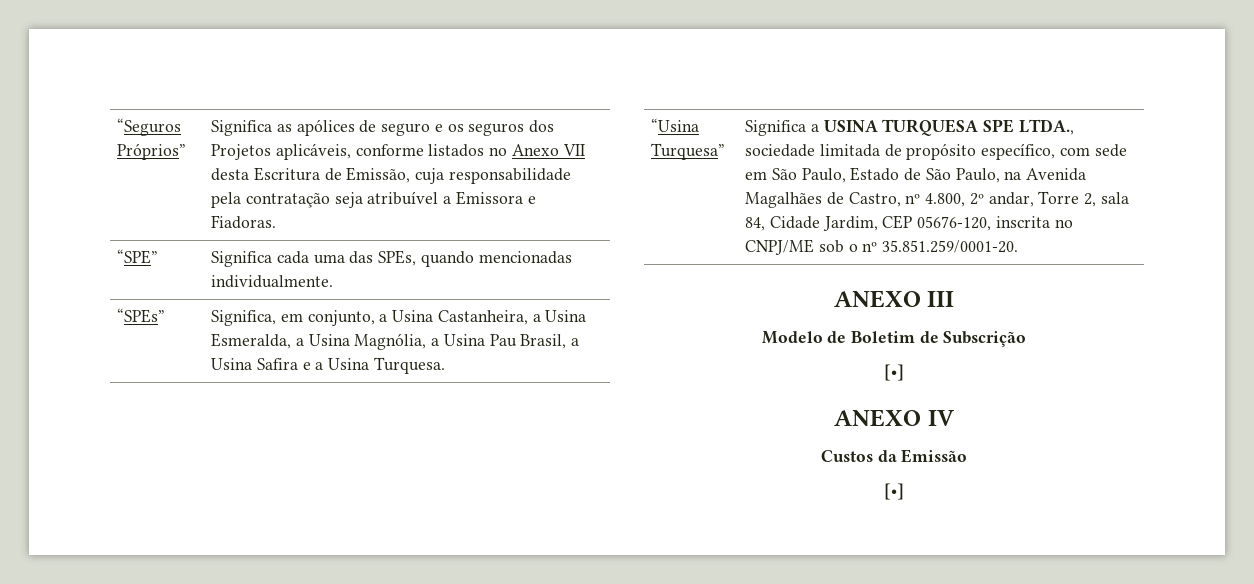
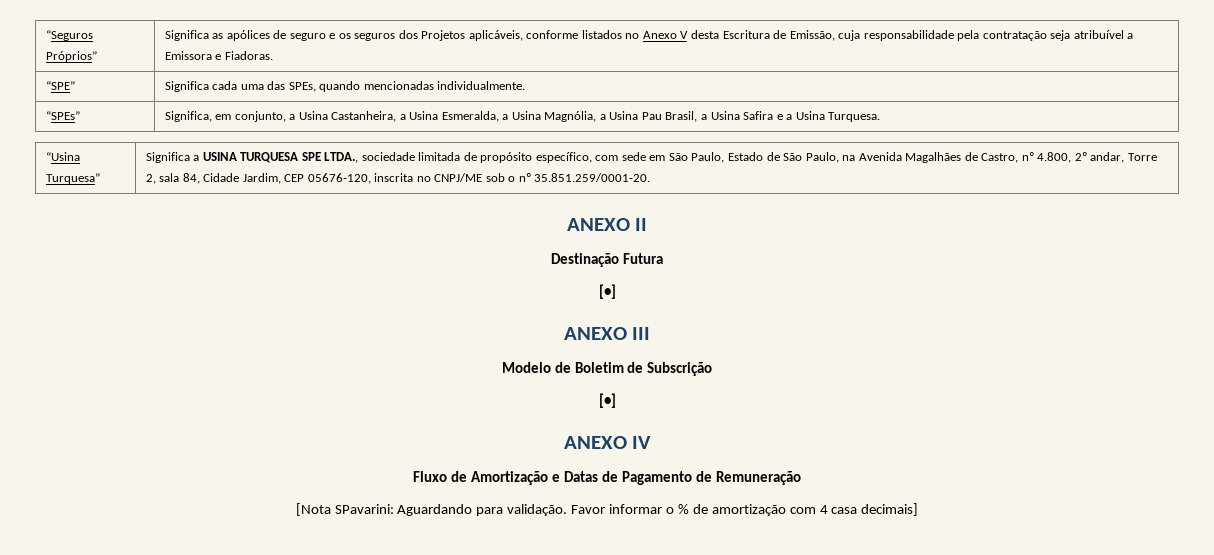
- “Seguros Próprios” | Significa as apólices de seguro e os seguros dos Projetos aplicáveis, conforme listados no Anexo VII desta Escritura de Emissão, cuja responsabilidade pela contratação seja atribuível a Emissora e Fiadoras.
+ “Seguros Próprios” | Significa as apólices de seguro e os seguros dos Projetos aplicáveis, conforme listados no Anexo V desta Escritura de Emissão, cuja responsabilidade pela contratação seja atribuível a Emissora e Fiadoras.
+ ANEXO II
+ Destinação Futura
+ [•]
- Custos da Emissão
- [•]
+ Fluxo de Amortização e Datas de Pagamento de Remuneração
+ [Nota SPavarini: Aguardando para validação. Favor informar o % de amortização com 4 casa decimais]

